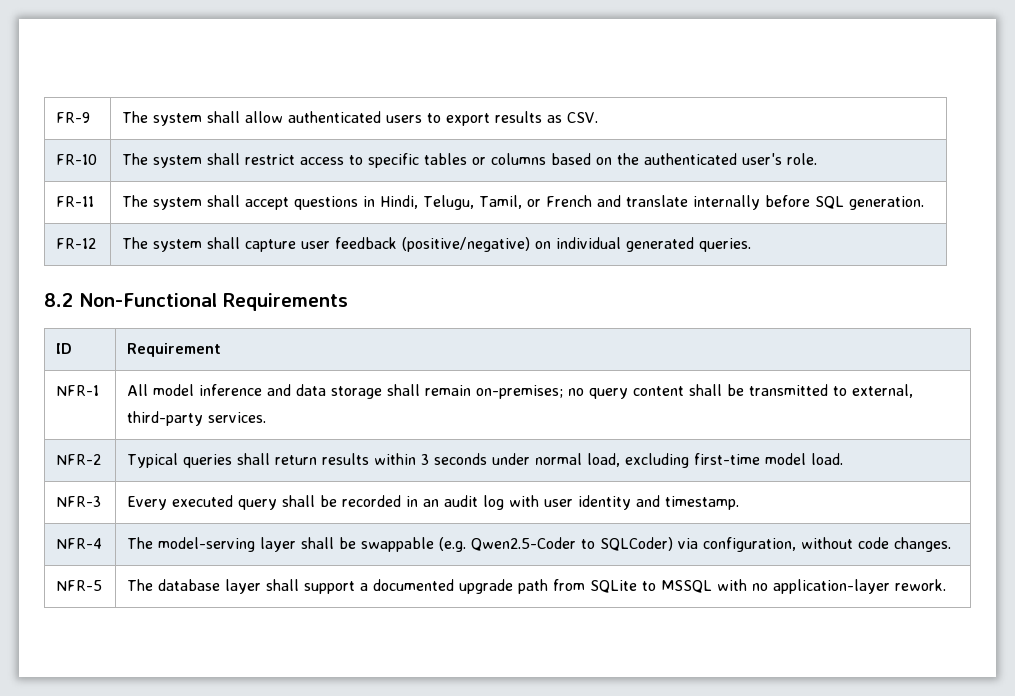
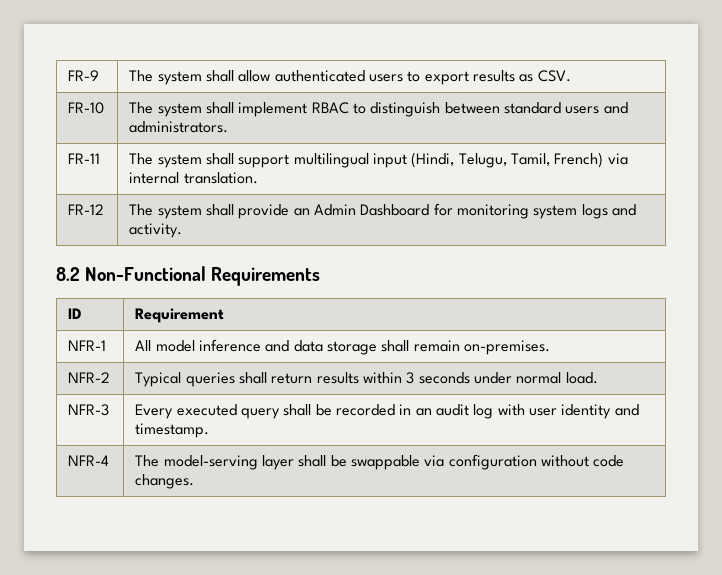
- FR-10 | The system shall restrict access to specific tables or columns based on the authenticated user's role.
- FR-11 | The system shall accept questions in Hindi, Telugu, Tamil, or French and translate internally before SQL generation.
- FR-12 | The system shall capture user feedback (positive/negative) on individual generated queries.
+ FR-10 | The system shall implement RBAC to distinguish between standard users and administrators.
+ FR-11 | The system shall support multilingual input (Hindi, Telugu, Tamil, French) via internal translation.
+ FR-12 | The system shall provide an Admin Dashboard for monitoring system logs and activity.
- NFR-1 | All model inference and data storage shall remain on-premises; no query content shall be transmitted to external, third-party services.
+ NFR-1 | All model inference and data storage shall remain on-premises.
- NFR-2 | Typical queries shall return results within 3 seconds under normal load, excluding first-time model load.
+ NFR-2 | Typical queries shall return results within 3 seconds under normal load.
- NFR-4 | The model-serving layer shall be swappable (e.g. Qwen2.5-Coder to SQLCoder) via configuration, without code changes.
- NFR-5 | The database layer shall support a documented upgrade path from SQLite to MSSQL with no application-layer rework.
+ NFR-4 | The model-serving layer shall be swappable via configuration without code changes.

